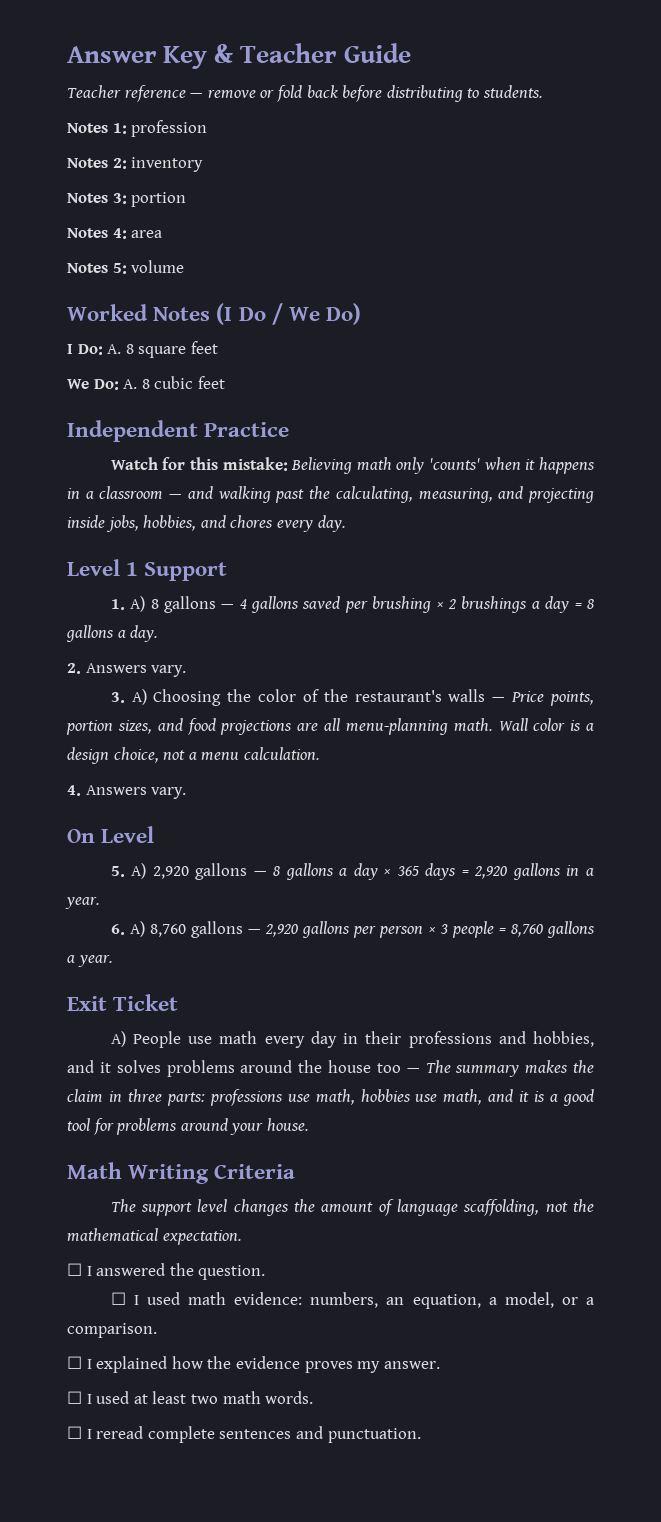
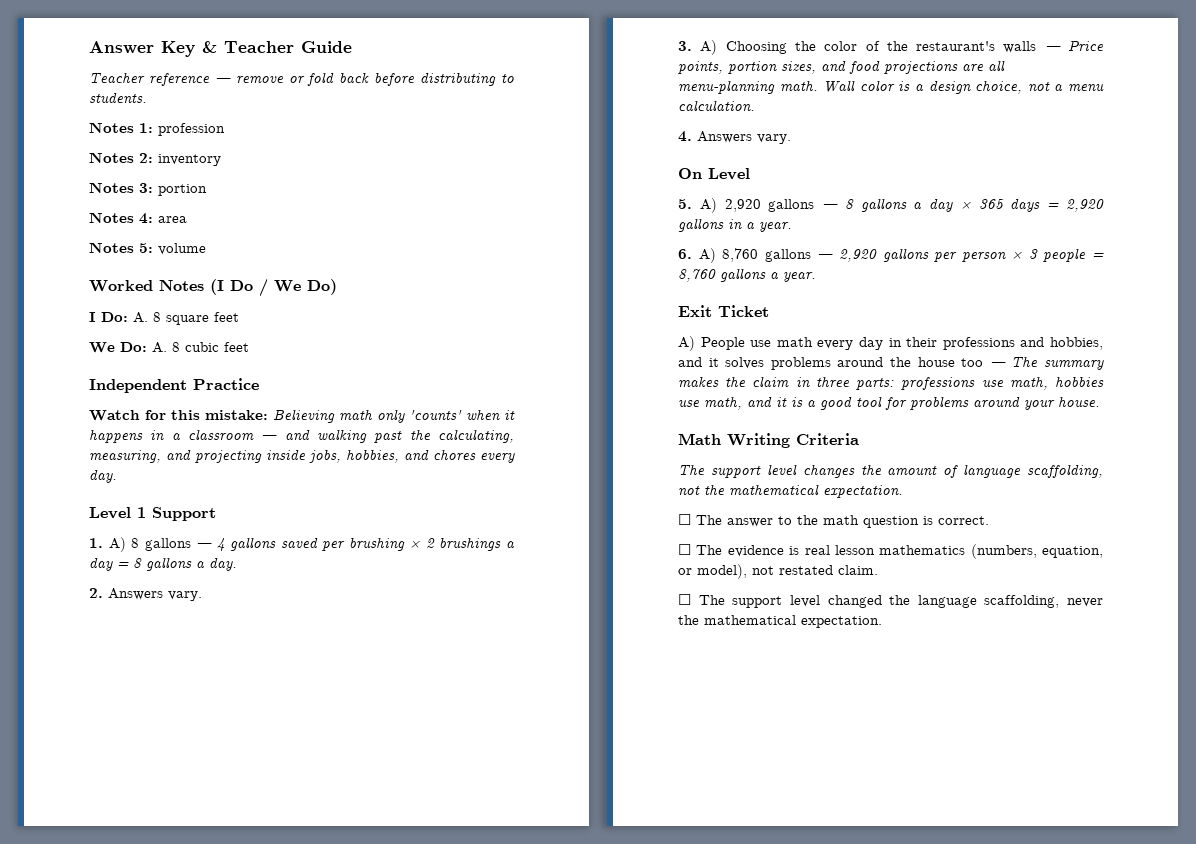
- ☐ I answered the question.
- ☐ I used math evidence: numbers, an equation, a model, or a comparison.
- ☐ I explained how the evidence proves my answer.
- ☐ I used at least two math words.
- ☐ I reread complete sentences and punctuation.
+ ☐ The answer to the math question is correct.
+ ☐ The evidence is real lesson mathematics (numbers, equation, or model), not restated claim.
+ ☐ The support level changed the language scaffolding, never the mathematical expectation.

